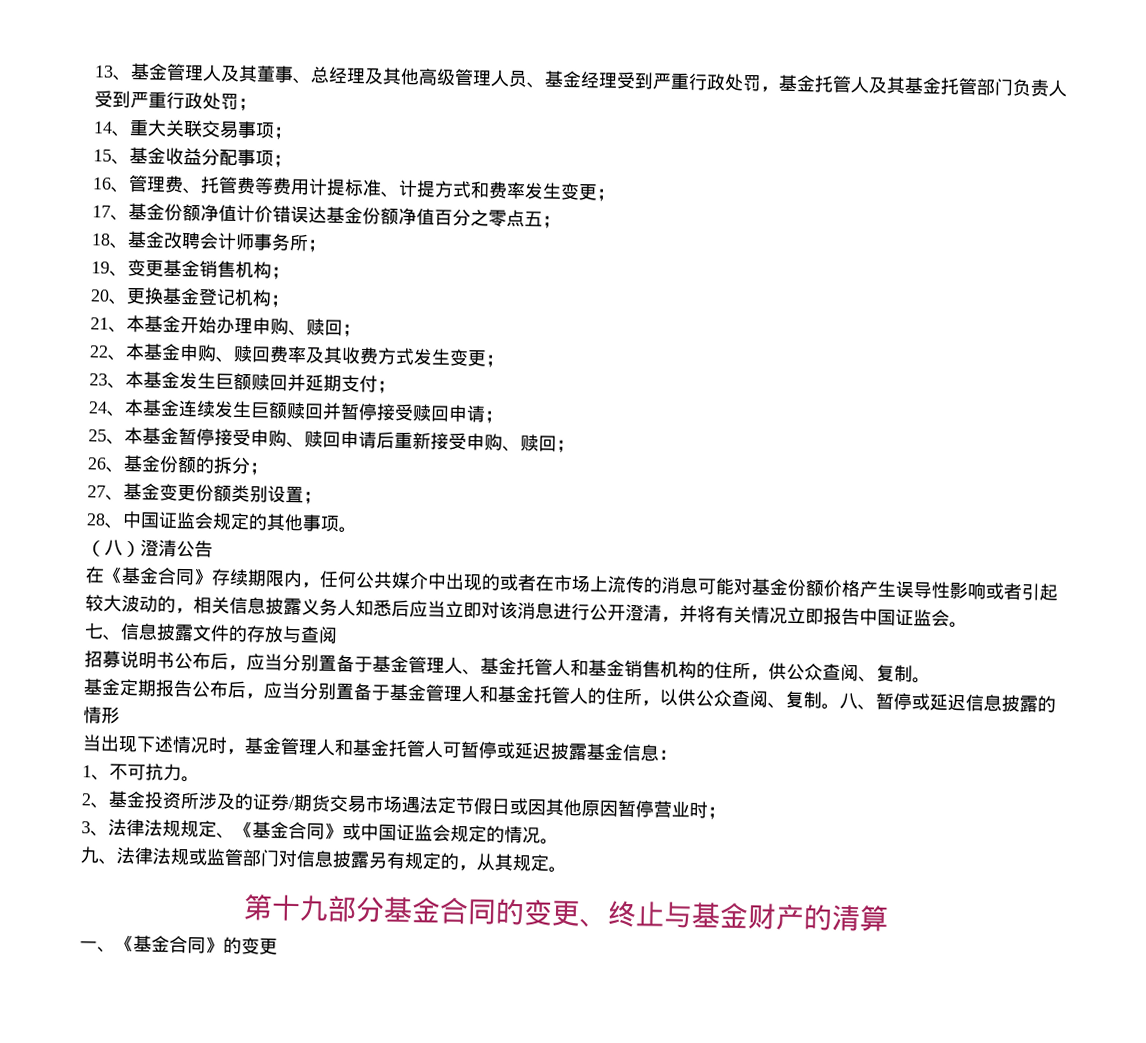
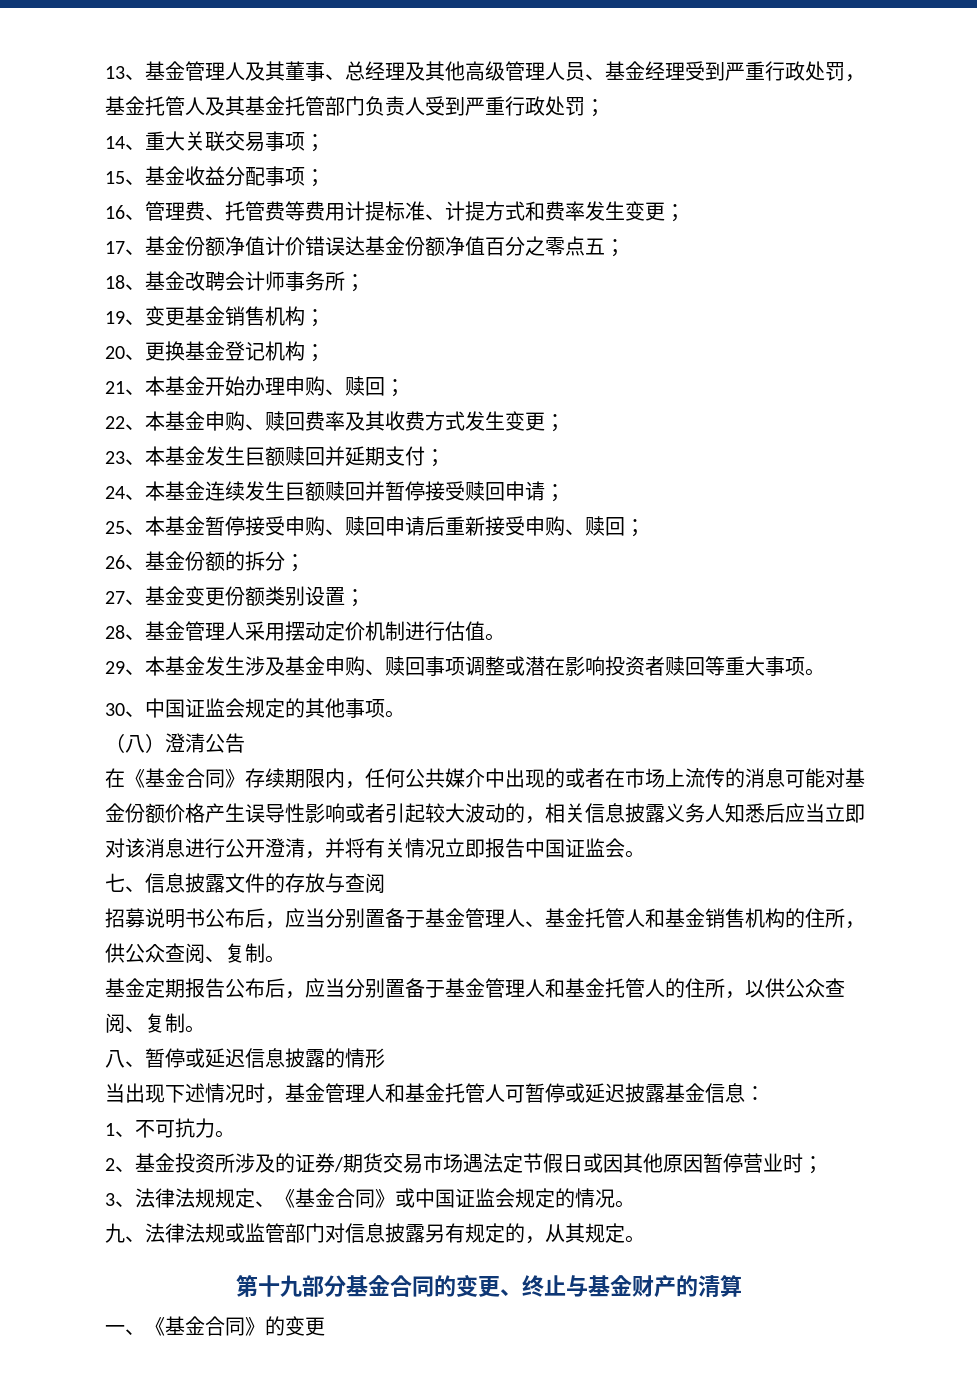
- 28、中国证监会规定的其他事项。
+ 28、基金管理人采用摆动定价机制进行估值。
+ 29、本基金发生涉及基金申购、赎回事项调整或潜在影响投资者赎回等重大事项。
+ 30、中国证监会规定的其他事项。
- 基金定期报告公布后，应当分别置备于基金管理人和基金托管人的住所，以供公众查阅、复制。八、暂停或延迟信息披露的情形
+ 基金定期报告公布后，应当分别置备于基金管理人和基金托管人的住所，以供公众查阅、复制。
+ 八、暂停或延迟信息披露的情形

